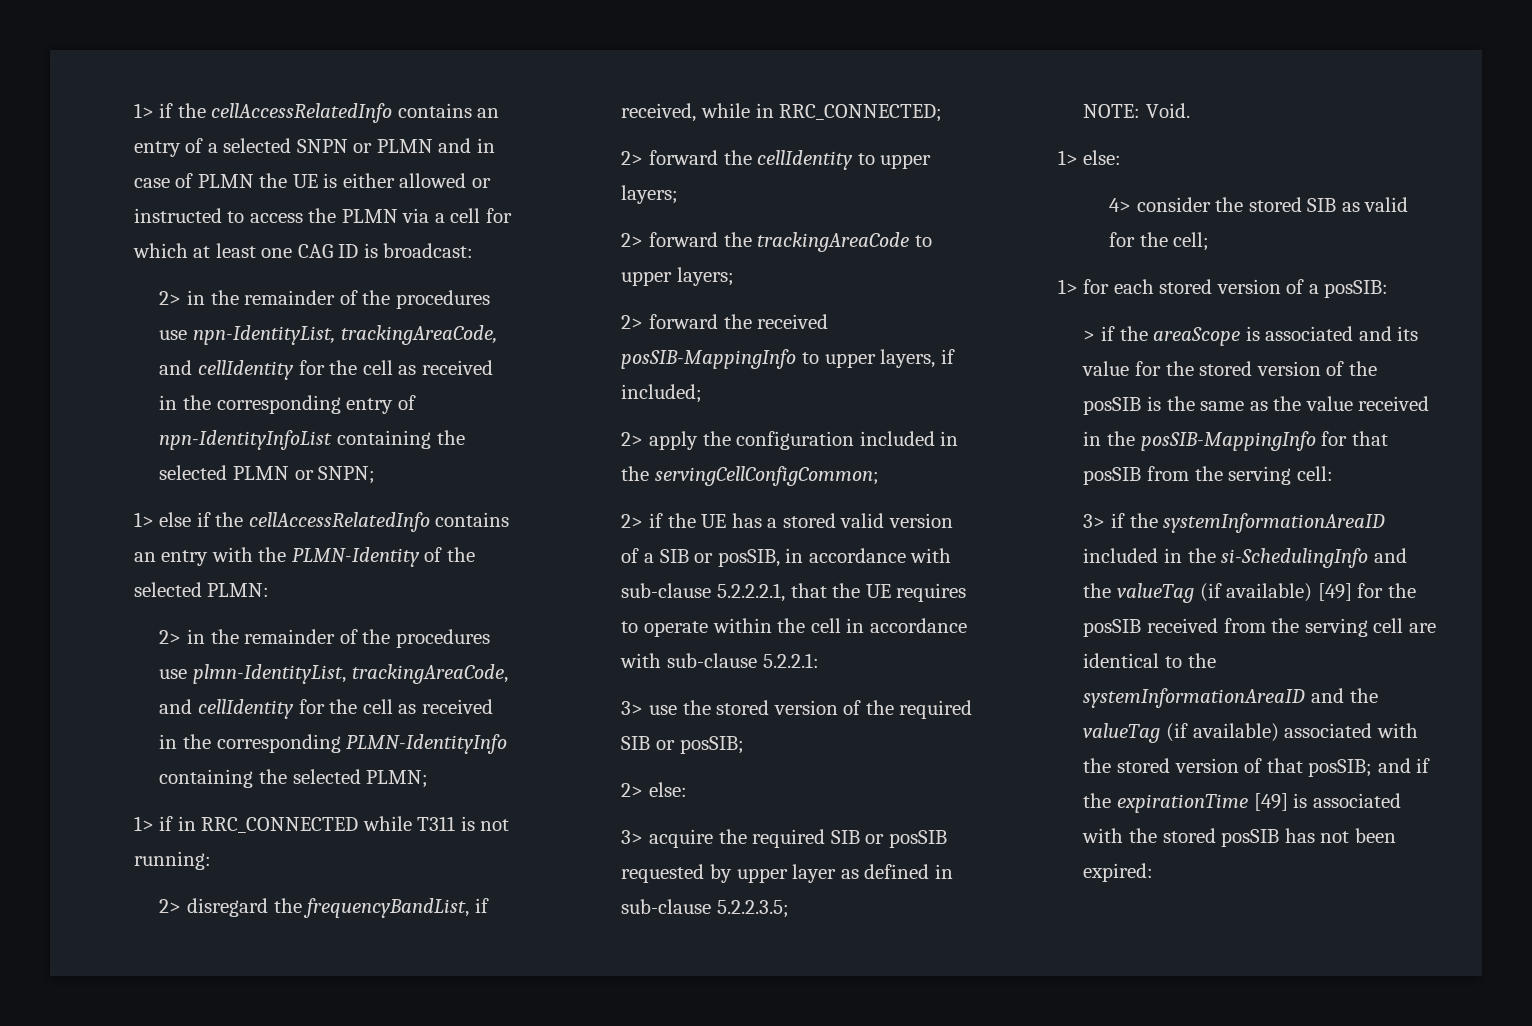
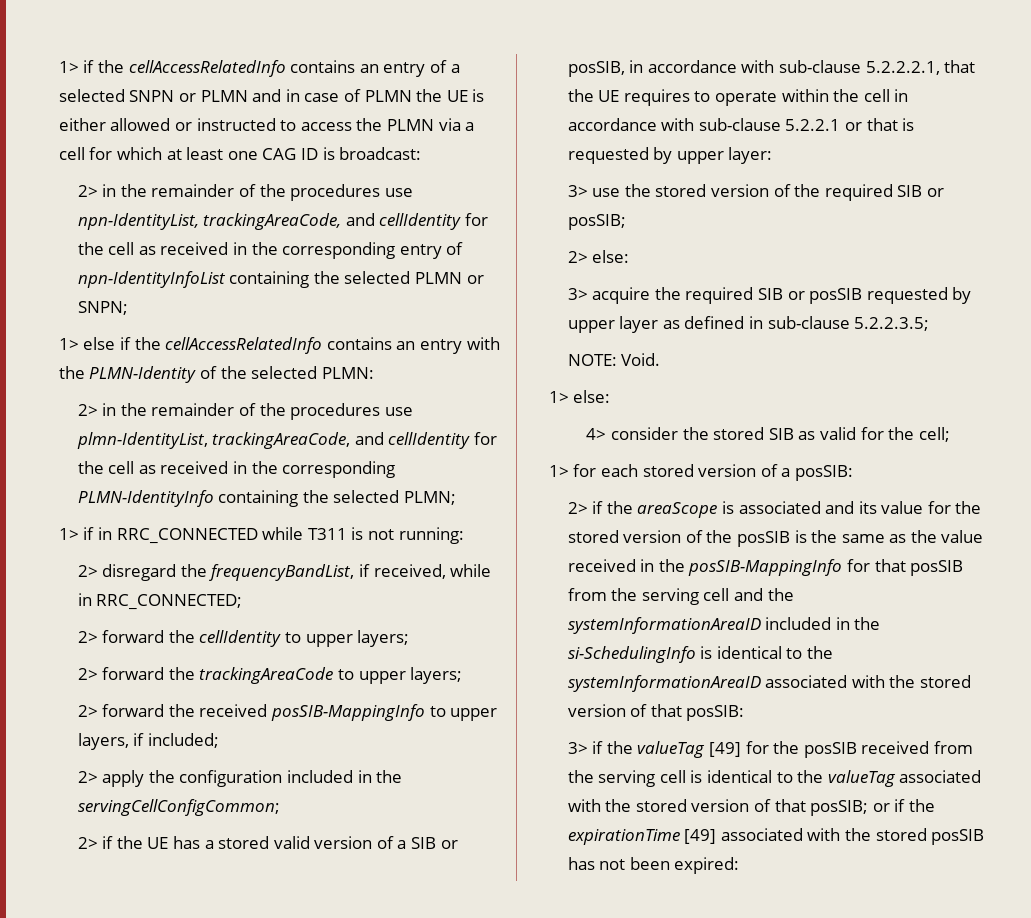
- 2> if the UE has a stored valid version of a SIB or posSIB, in accordance with sub-clause 5.2.2.2.1, that the UE requires to operate within the cell in accordance with sub-clause 5.2.2.1:
+ 2> if the UE has a stored valid version of a SIB or posSIB, in accordance with sub-clause 5.2.2.2.1, that the UE requires to operate within the cell in accordance with sub-clause 5.2.2.1 or that is requested by upper layer:
- > if the areaScope is associated and its value for the stored version of the posSIB is the same as the value received in the posSIB-MappingInfo for that posSIB from the serving cell:
- 3> if the systemInformationAreaID included in the si-SchedulingInfo and the valueTag (if available) [49] for the posSIB received from the serving cell are identical to the systemInformationAreaID and the valueTag (if available) associated with the stored version of that posSIB;
+ 2> if the areaScope is associated and its value for the stored version of the posSIB is the same as the value received in the posSIB-MappingInfo for that posSIB from the serving cell and the systemInformationAreaID included in the si-SchedulingInfo is identical to the systemInformationAreaID associated with the stored version of that posSIB:
+ 3> if the valueTag [49] for the posSIB received from the serving cell is identical to the valueTag associated with the stored version of that posSIB;
- and if the expirationTime [49] is associated with the stored posSIB has not been expired:
+ or if the expirationTime [49] associated with the stored posSIB has not been expired:

